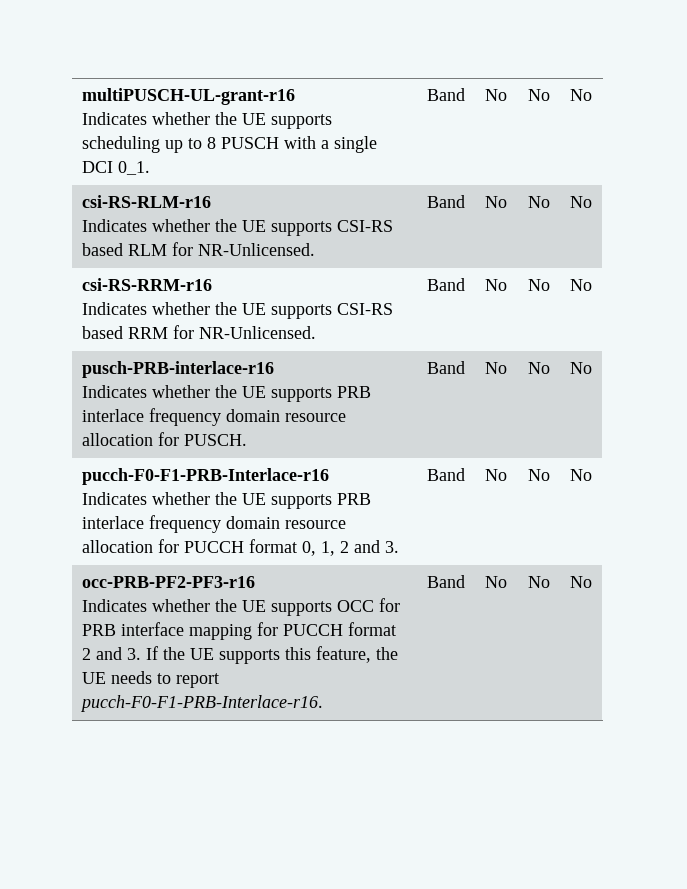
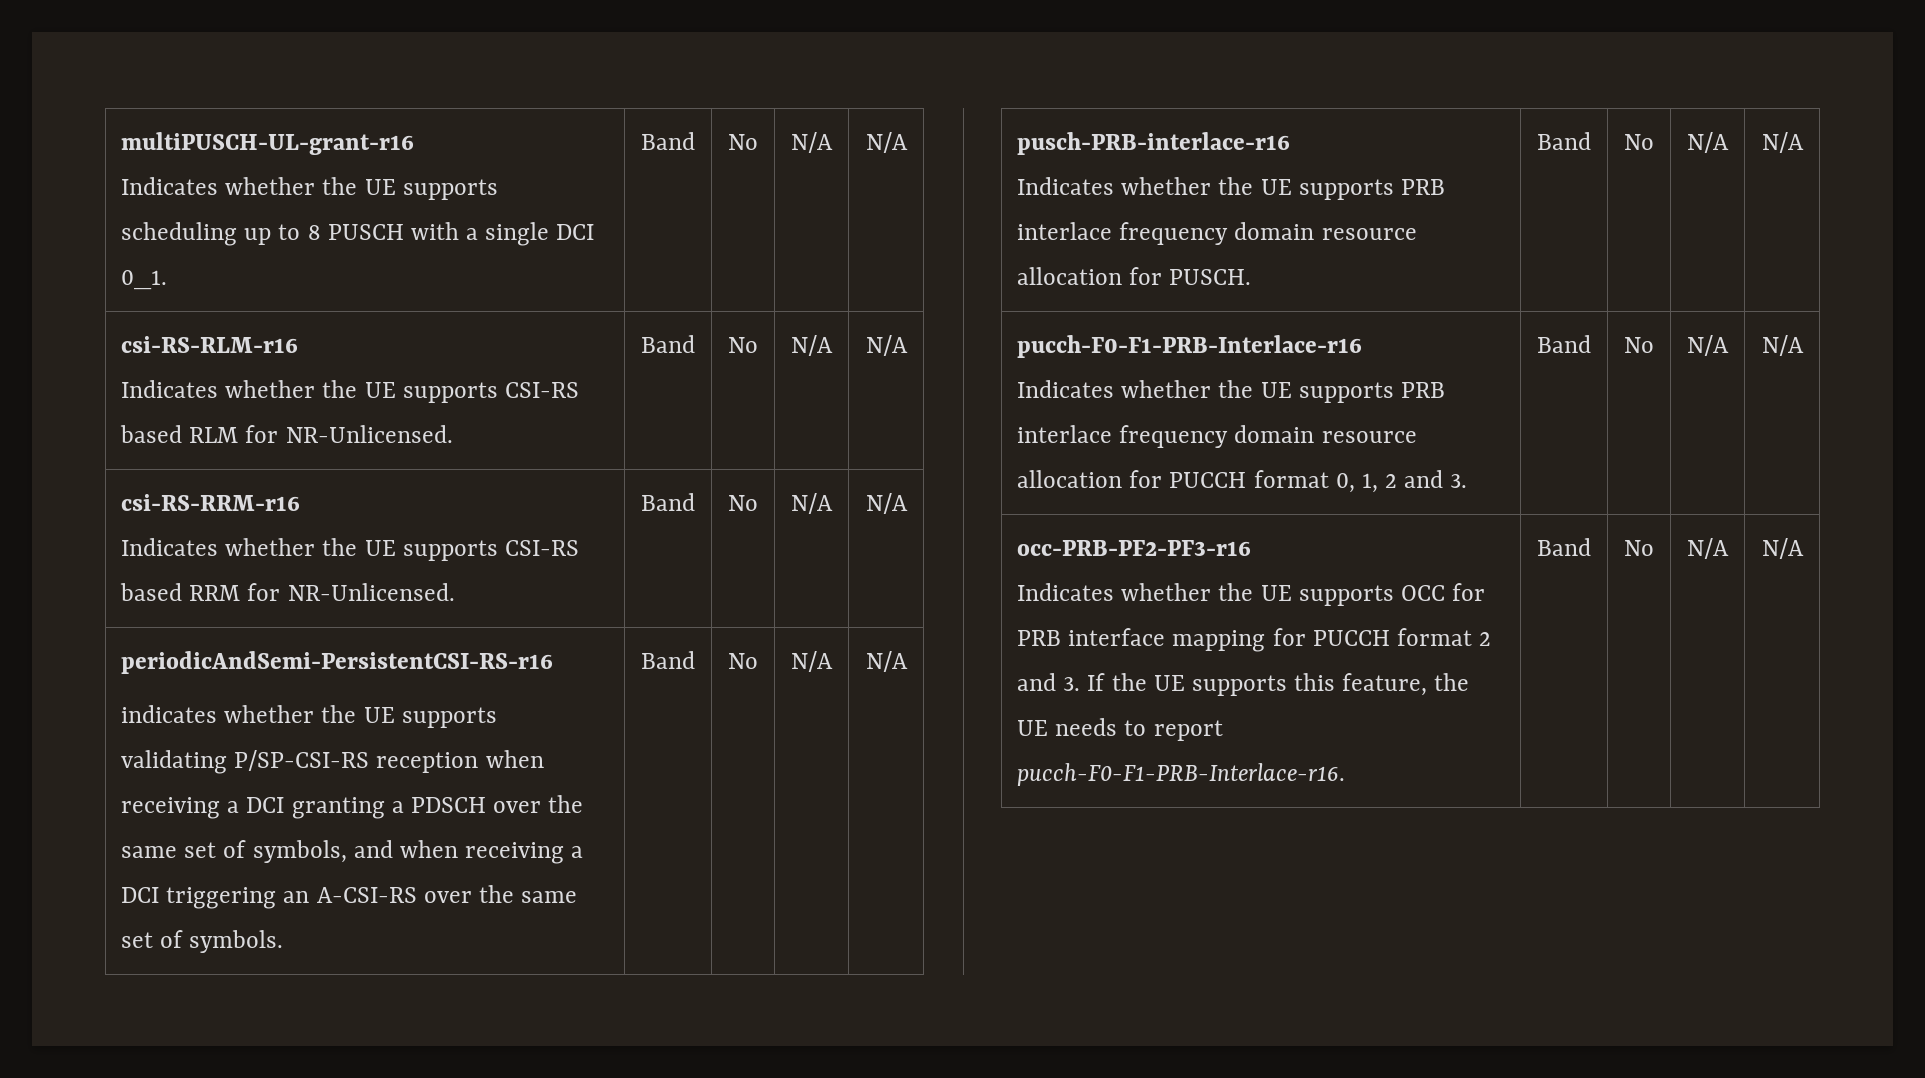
  multiPUSCH-UL-grant-r16
- Indicates whether the UE supports scheduling up to 8 PUSCH with a single DCI 0_1. | Band | No | No | No
+ Indicates whether the UE supports scheduling up to 8 PUSCH with a single DCI 0_1. | Band | No | N/A | N/A
  csi-RS-RLM-r16
- Indicates whether the UE supports CSI-RS based RLM for NR-Unlicensed. | Band | No | No | No
+ Indicates whether the UE supports CSI-RS based RLM for NR-Unlicensed. | Band | No | N/A | N/A
  csi-RS-RRM-r16
- Indicates whether the UE supports CSI-RS based RRM for NR-Unlicensed. | Band | No | No | No
+ Indicates whether the UE supports CSI-RS based RRM for NR-Unlicensed. | Band | No | N/A | N/A
+ periodicAndSemi-PersistentCSI-RS-r16
+ indicates whether the UE supports validating P/SP-CSI-RS reception when receiving a DCI granting a PDSCH over the same set of symbols, and when receiving a DCI triggering an A-CSI-RS over the same set of symbols. | Band | No | N/A | N/A
  pusch-PRB-interlace-r16
- Indicates whether the UE supports PRB interlace frequency domain resource allocation for PUSCH. | Band | No | No | No
+ Indicates whether the UE supports PRB interlace frequency domain resource allocation for PUSCH. | Band | No | N/A | N/A
  pucch-F0-F1-PRB-Interlace-r16
- Indicates whether the UE supports PRB interlace frequency domain resource allocation for PUCCH format 0, 1, 2 and 3. | Band | No | No | No
+ Indicates whether the UE supports PRB interlace frequency domain resource allocation for PUCCH format 0, 1, 2 and 3. | Band | No | N/A | N/A
  occ-PRB-PF2-PF3-r16
- Indicates whether the UE supports OCC for PRB interface mapping for PUCCH format 2 and 3. If the UE supports this feature, the UE needs to report pucch-F0-F1-PRB-Interlace-r16. | Band | No | No | No
+ Indicates whether the UE supports OCC for PRB interface mapping for PUCCH format 2 and 3. If the UE supports this feature, the UE needs to report pucch-F0-F1-PRB-Interlace-r16. | Band | No | N/A | N/A

